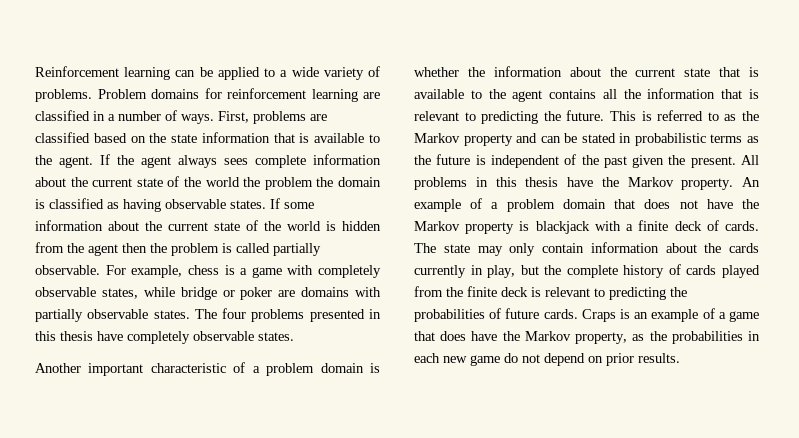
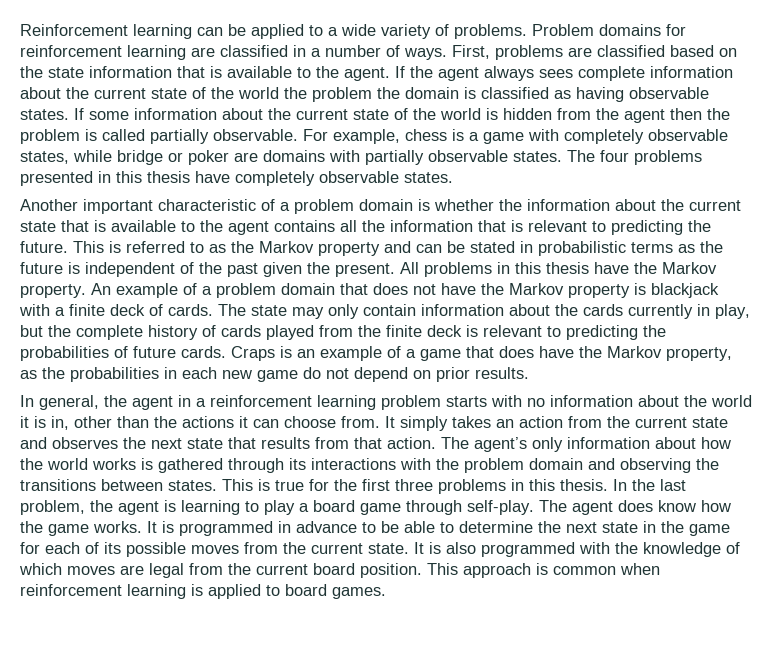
+ In general, the agent in a reinforcement learning problem starts with no information about the world it is in, other than the actions it can choose from. It simply takes an action from the current state and observes the next state that results from that action. The agent’s only information about how the world works is gathered through its interactions with the problem domain and observing the transitions between states. This is true for the first three problems in this thesis. In the last problem, the agent is learning to play a board game through self-play. The agent does know how the game works. It is programmed in advance to be able to determine the next state in the game for each of its possible moves from the current state. It is also programmed with the knowledge of which moves are legal from the current board position. This approach is common when reinforcement learning is applied to board games.

